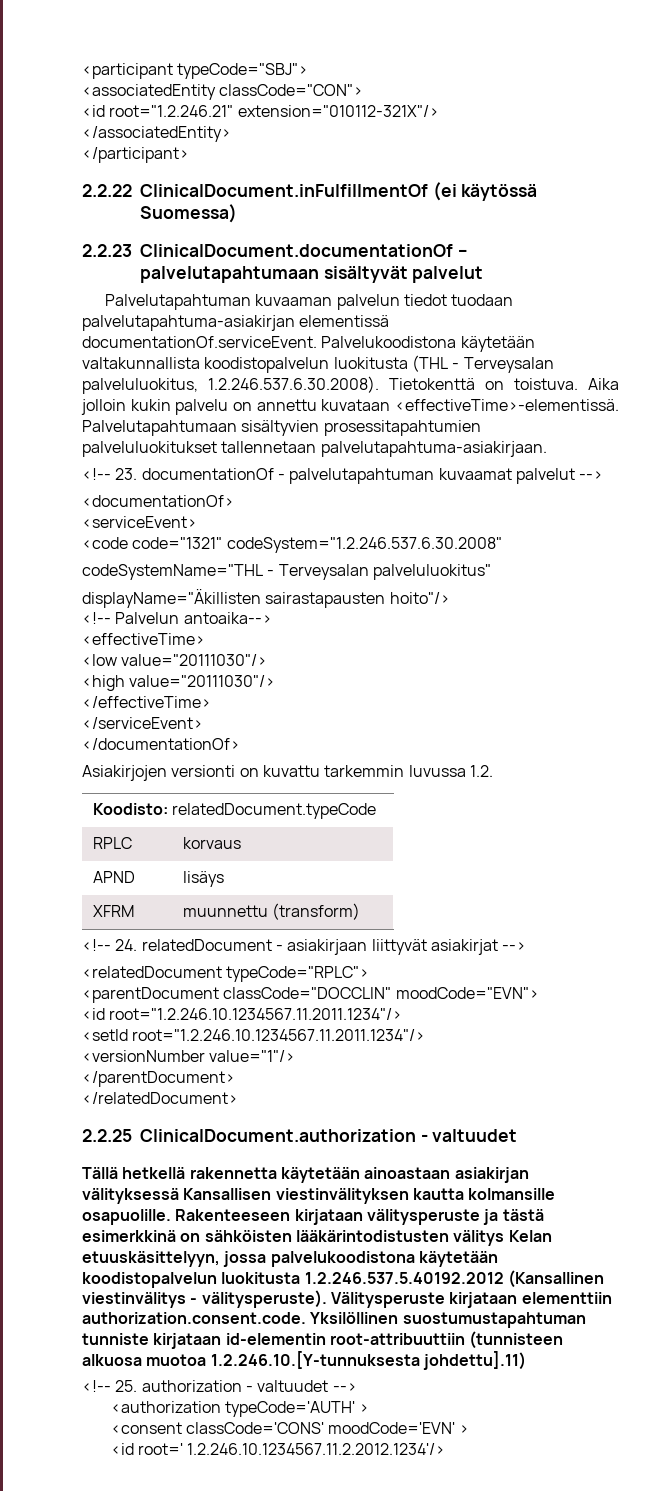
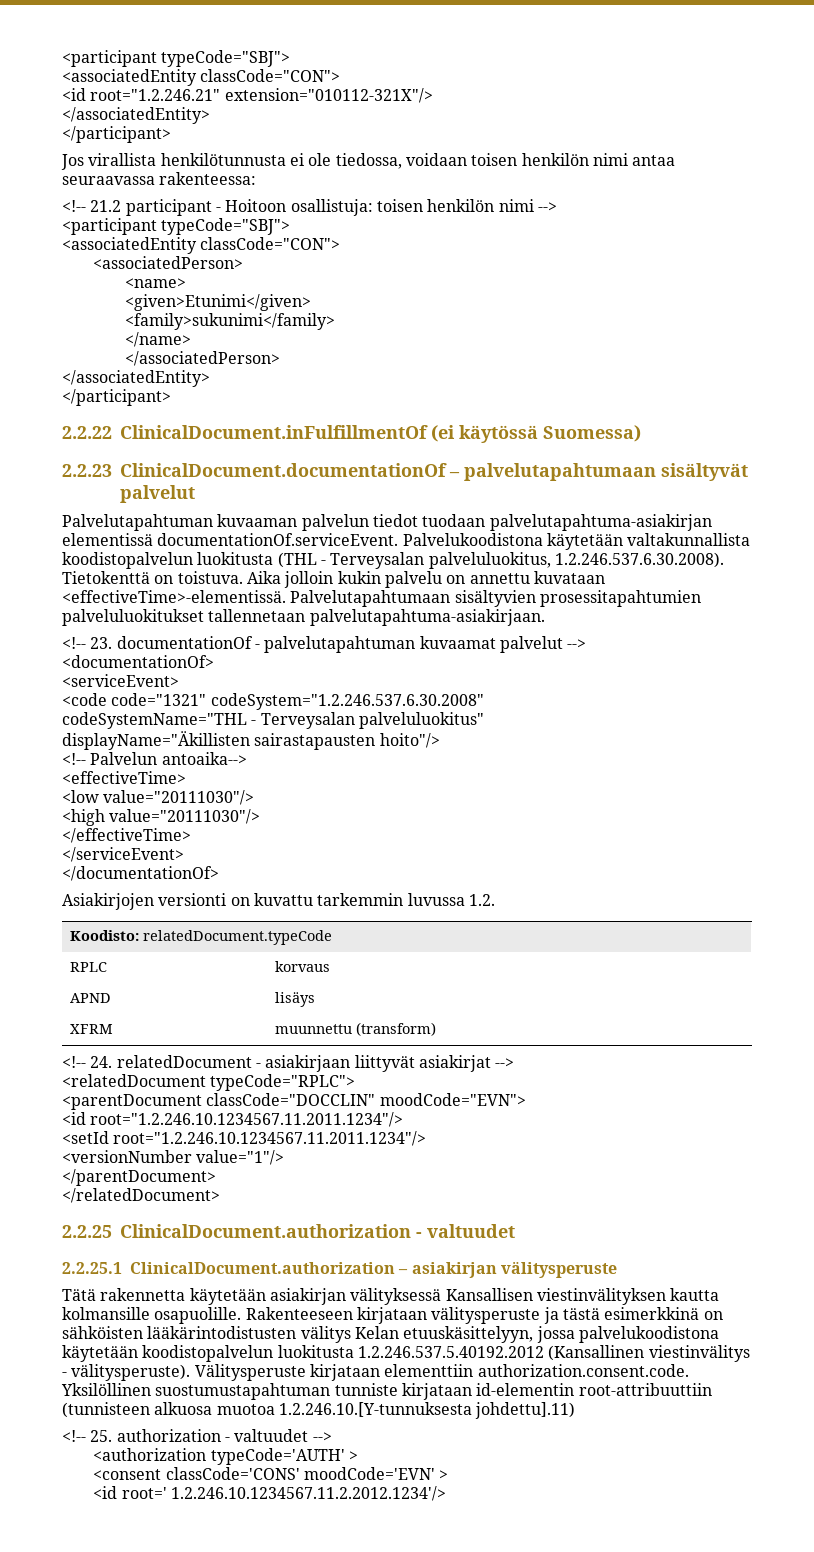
+ Jos virallista henkilötunnusta ei ole tiedossa, voidaan toisen henkilön nimi antaa seuraavassa rakenteessa:
+ <!-- 21.2 participant - Hoitoon osallistuja: toisen henkilön nimi -->
+ <participant typeCode="SBJ">
+ <associatedEntity classCode="CON">
+ <associatedPerson>
+ <name>
+ <given>Etunimi</given>
+ <family>sukunimi</family>
+ </name>
+ </associatedPerson>
+ </associatedEntity>
+ </participant>
- Tällä hetkellä rakennetta käytetään ainoastaan asiakirjan välityksessä Kansallisen viestinvälityksen kautta kolmansille osapuolille.
+ 2.2.25.1 ClinicalDocument.authorization – asiakirjan välitysperuste
+ Tätä rakennetta käytetään asiakirjan välityksessä Kansallisen viestinvälityksen kautta kolmansille osapuolille.

